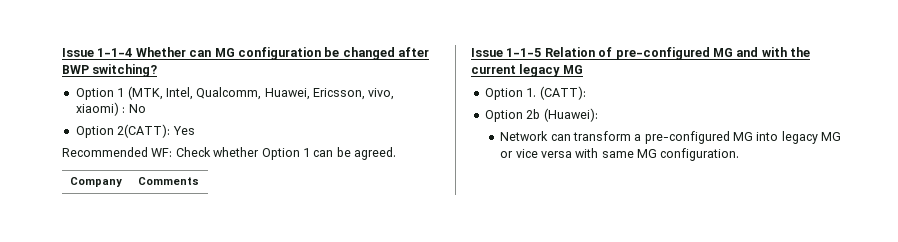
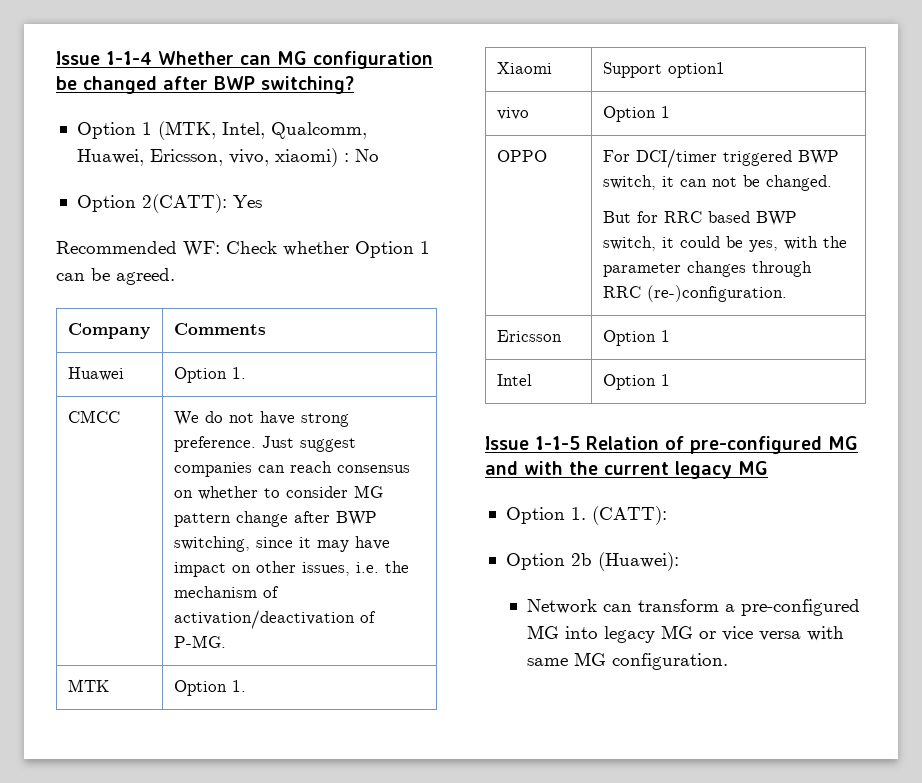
+ Huawei | Option 1.
+ CMCC | We do not have strong preference. Just suggest companies can reach consensus on whether to consider MG pattern change after BWP switching, since it may have impact on other issues, i.e. the mechanism of activation/deactivation of P-MG.
+ MTK | Option 1.
+ Xiaomi | Support option1
+ vivo | Option 1
+ OPPO | For DCI/timer triggered BWP switch, it can not be changed.
+ But for RRC based BWP switch, it could be yes, with the parameter changes through RRC (re-)configuration.
+ Ericsson | Option 1
+ Intel | Option 1

